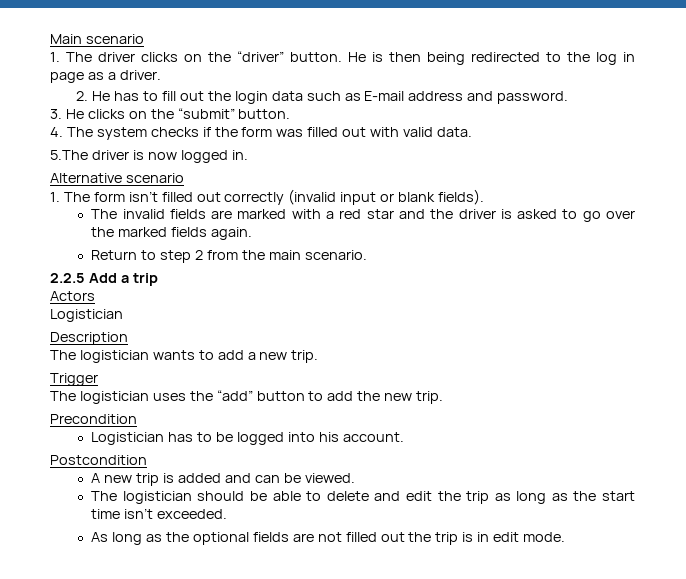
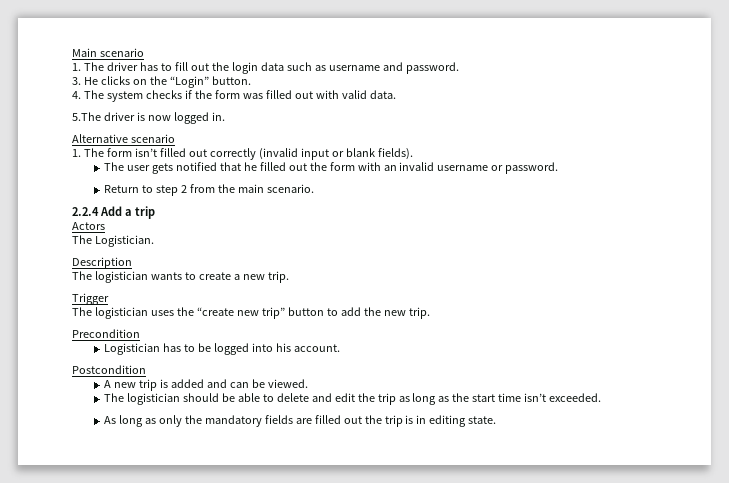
- 1. The driver clicks on the “driver” button. He is then being redirected to the log in page as a driver.
- 2. He has to fill out the login data such as E-mail address and password.
+ 1. The driver has to fill out the login data such as username and password.
- 3. He clicks on the “submit” button.
+ 3. He clicks on the “Login” button.
- The invalid fields are marked with a red star and the driver is asked to go over the marked fields again.
+ The user gets notified that he filled out the form with an invalid username or password.
- 2.2.5 Add a trip
+ 2.2.4 Add a trip
  Actors
- Logistician
+ The Logistician.
- The logistician wants to add a new trip.
+ The logistician wants to create a new trip.
- The logistician uses the “add” button to add the new trip.
+ The logistician uses the “create new trip” button to add the new trip.
- As long as the optional fields are not filled out the trip is in edit mode.
+ As long as only the mandatory fields are filled out the trip is in editing state.

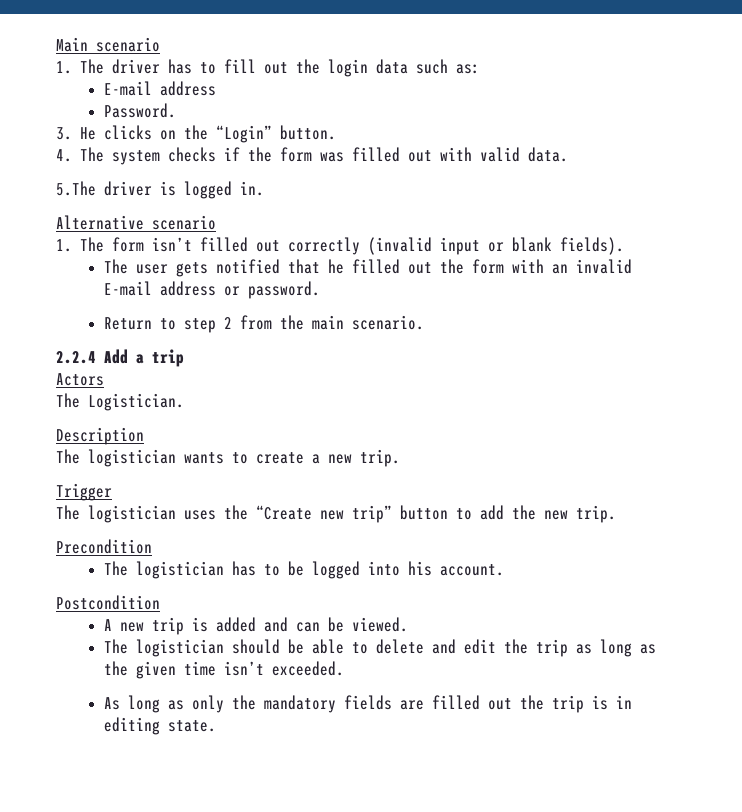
- 1. The driver has to fill out the login data such as username and password.
+ 1. The driver has to fill out the login data such as:
+ E-mail address
+ Password.
- 5.The driver is now logged in.
+ 5.The driver is logged in.
- The user gets notified that he filled out the form with an invalid username or password.
+ The user gets notified that he filled out the form with an invalid E-mail address or password.
- The logistician uses the “create new trip” button to add the new trip.
+ The logistician uses the “Create new trip” button to add the new trip.
- Logistician has to be logged into his account.
+ The logistician has to be logged into his account.
- The logistician should be able to delete and edit the trip as long as the start time isn’t exceeded.
+ The logistician should be able to delete and edit the trip as long as the given time isn’t exceeded.

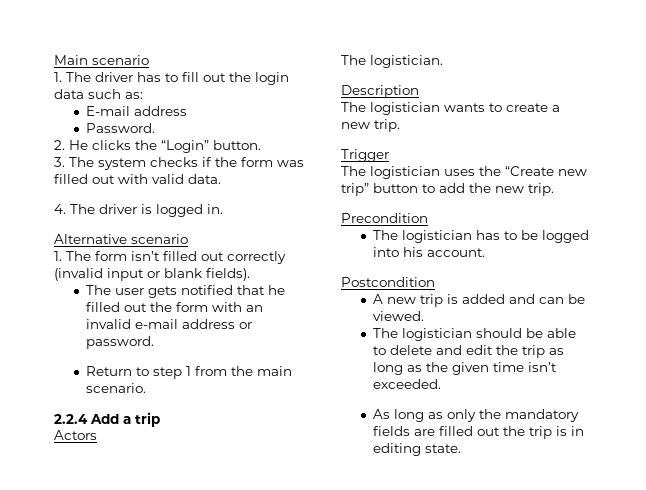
- 3. He clicks on the “Login” button.
+ 2. He clicks the “Login” button.
- 4. The system checks if the form was filled out with valid data.
+ 3. The system checks if the form was filled out with valid data.
- 5.The driver is logged in.
+ 4. The driver is logged in.
- The user gets notified that he filled out the form with an invalid E-mail address or password.
+ The user gets notified that he filled out the form with an invalid e-mail address or password.
- Return to step 2 from the main scenario.
+ Return to step 1 from the main scenario.
- The Logistician.
+ The logistician.

